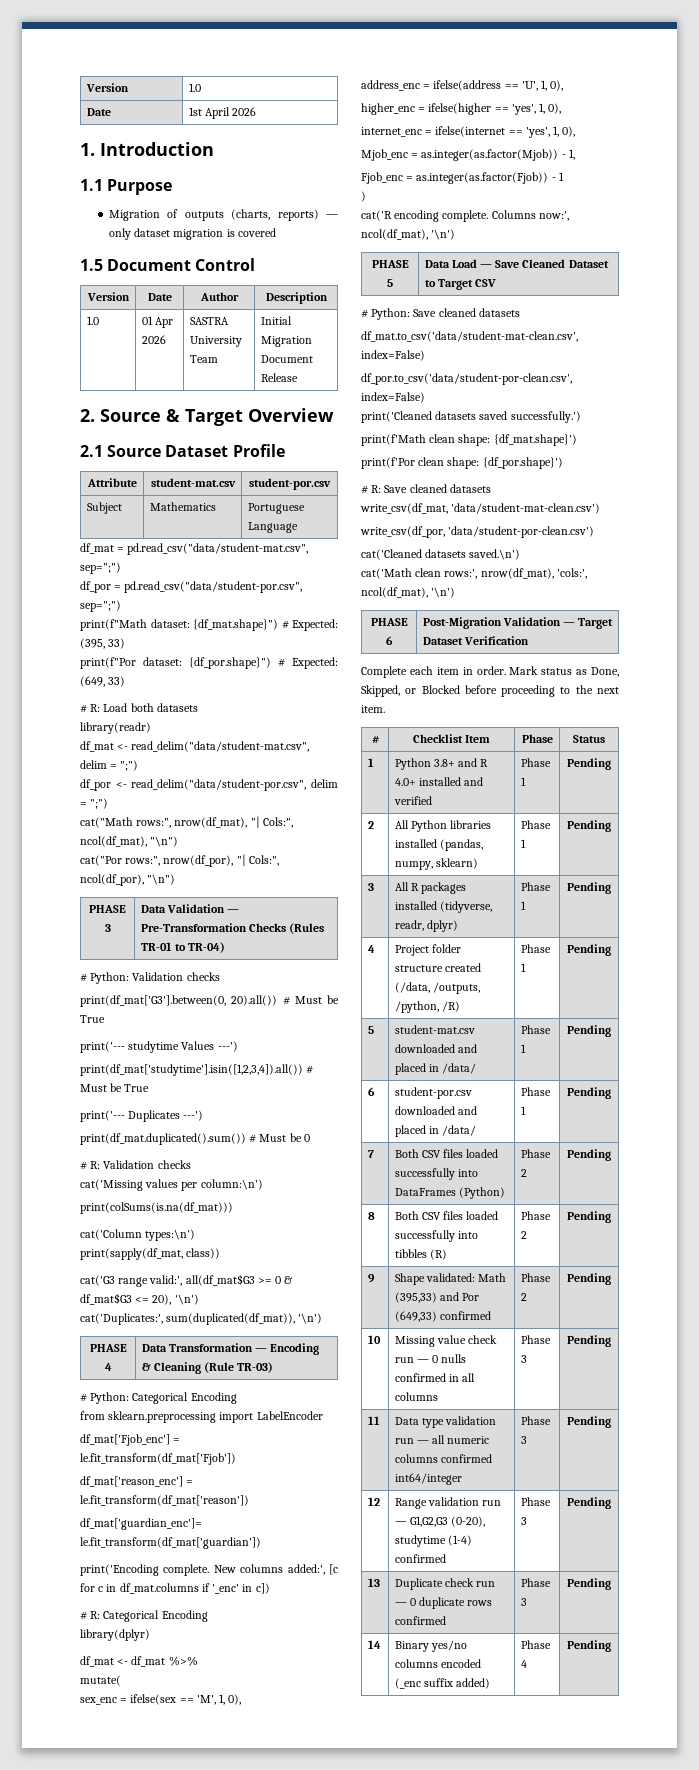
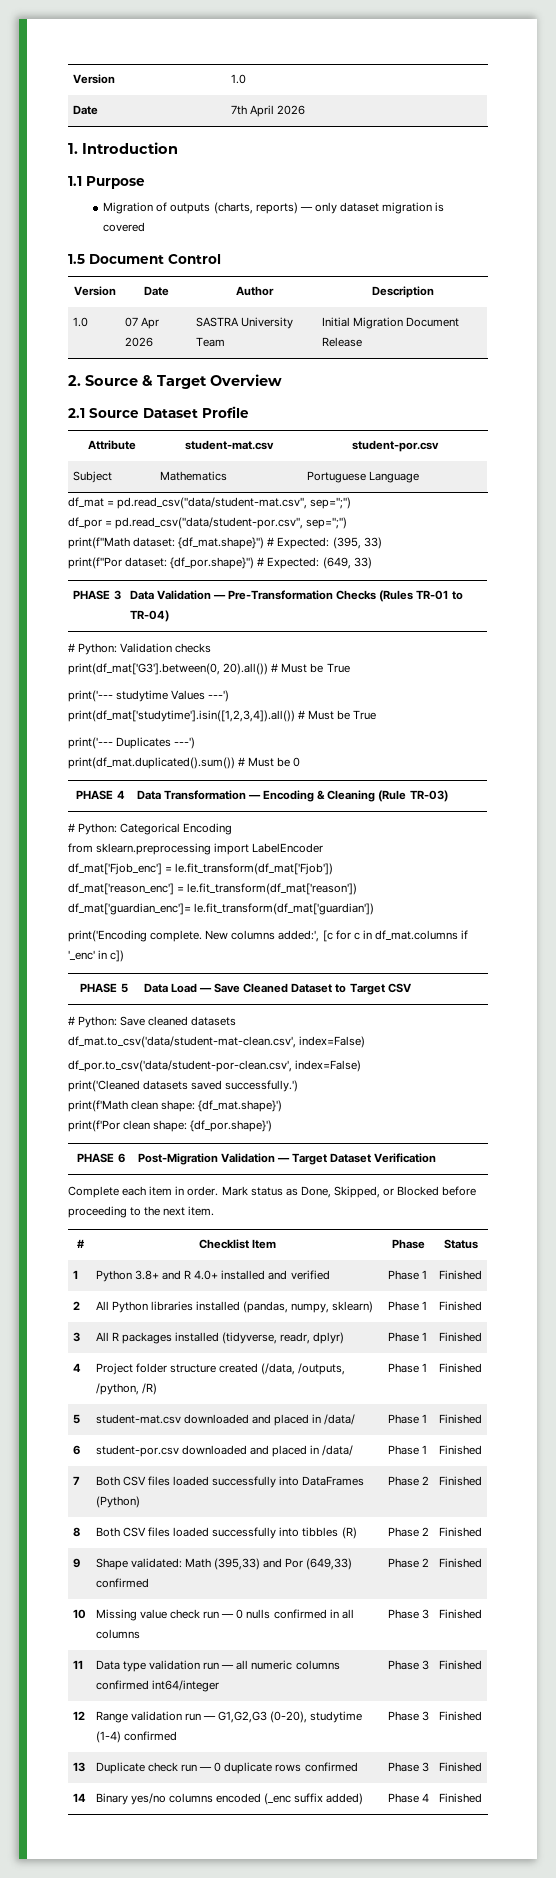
- Date | 1st April 2026
+ Date | 7th April 2026
- 1.0 | 01 Apr 2026 | SASTRA University Team | Initial Migration Document Release
+ 1.0 | 07 Apr 2026 | SASTRA University Team | Initial Migration Document Release
- # R: Load both datasets
- library(readr)
- df_mat <- read_delim("data/student-mat.csv", delim = ";")
- df_por <- read_delim("data/student-por.csv", delim = ";")
- cat("Math rows:", nrow(df_mat), "| Cols:", ncol(df_mat), "\n")
- cat("Por rows:", nrow(df_por), "| Cols:", ncol(df_por), "\n")
- # R: Validation checks
- cat('Missing values per column:\n')
- print(colSums(is.na(df_mat)))
- cat('Column types:\n')
- print(sapply(df_mat, class))
- cat('G3 range valid:', all(df_mat$G3 >= 0 & df_mat$G3 <= 20), '\n')
- cat('Duplicates:', sum(duplicated(df_mat)), '\n')
- # R: Categorical Encoding
- library(dplyr)
- df_mat <- df_mat %>%
- mutate(
- sex_enc = ifelse(sex == 'M', 1, 0),
- address_enc = ifelse(address == 'U', 1, 0),
- higher_enc = ifelse(higher == 'yes', 1, 0),
- internet_enc = ifelse(internet == 'yes', 1, 0),
- Mjob_enc = as.integer(as.factor(Mjob)) - 1,
- Fjob_enc = as.integer(as.factor(Fjob)) - 1
- )
- cat('R encoding complete. Columns now:', ncol(df_mat), '\n')
- # R: Save cleaned datasets
- write_csv(df_mat, 'data/student-mat-clean.csv')
- write_csv(df_por, 'data/student-por-clean.csv')
- cat('Cleaned datasets saved.\n')
- cat('Math clean rows:', nrow(df_mat), 'cols:', ncol(df_mat), '\n')
- 1 | Python 3.8+ and R 4.0+ installed and verified | Phase 1 | Pending
+ 1 | Python 3.8+ and R 4.0+ installed and verified | Phase 1 | Finished
- 2 | All Python libraries installed (pandas, numpy, sklearn) | Phase 1 | Pending
+ 2 | All Python libraries installed (pandas, numpy, sklearn) | Phase 1 | Finished
- 3 | All R packages installed (tidyverse, readr, dplyr) | Phase 1 | Pending
+ 3 | All R packages installed (tidyverse, readr, dplyr) | Phase 1 | Finished
- 4 | Project folder structure created (/data, /outputs, /python, /R) | Phase 1 | Pending
+ 4 | Project folder structure created (/data, /outputs, /python, /R) | Phase 1 | Finished
- 5 | student-mat.csv downloaded and placed in /data/ | Phase 1 | Pending
+ 5 | student-mat.csv downloaded and placed in /data/ | Phase 1 | Finished
- 6 | student-por.csv downloaded and placed in /data/ | Phase 1 | Pending
+ 6 | student-por.csv downloaded and placed in /data/ | Phase 1 | Finished
- 7 | Both CSV files loaded successfully into DataFrames (Python) | Phase 2 | Pending
+ 7 | Both CSV files loaded successfully into DataFrames (Python) | Phase 2 | Finished
- 8 | Both CSV files loaded successfully into tibbles (R) | Phase 2 | Pending
+ 8 | Both CSV files loaded successfully into tibbles (R) | Phase 2 | Finished
- 9 | Shape validated: Math (395,33) and Por (649,33) confirmed | Phase 2 | Pending
+ 9 | Shape validated: Math (395,33) and Por (649,33) confirmed | Phase 2 | Finished
- 10 | Missing value check run — 0 nulls confirmed in all columns | Phase 3 | Pending
+ 10 | Missing value check run — 0 nulls confirmed in all columns | Phase 3 | Finished
- 11 | Data type validation run — all numeric columns confirmed int64/integer | Phase 3 | Pending
+ 11 | Data type validation run — all numeric columns confirmed int64/integer | Phase 3 | Finished
- 12 | Range validation run — G1,G2,G3 (0-20), studytime (1-4) confirmed | Phase 3 | Pending
+ 12 | Range validation run — G1,G2,G3 (0-20), studytime (1-4) confirmed | Phase 3 | Finished
- 13 | Duplicate check run — 0 duplicate rows confirmed | Phase 3 | Pending
+ 13 | Duplicate check run — 0 duplicate rows confirmed | Phase 3 | Finished
- 14 | Binary yes/no columns encoded (_enc suffix added) | Phase 4 | Pending
+ 14 | Binary yes/no columns encoded (_enc suffix added) | Phase 4 | Finished

